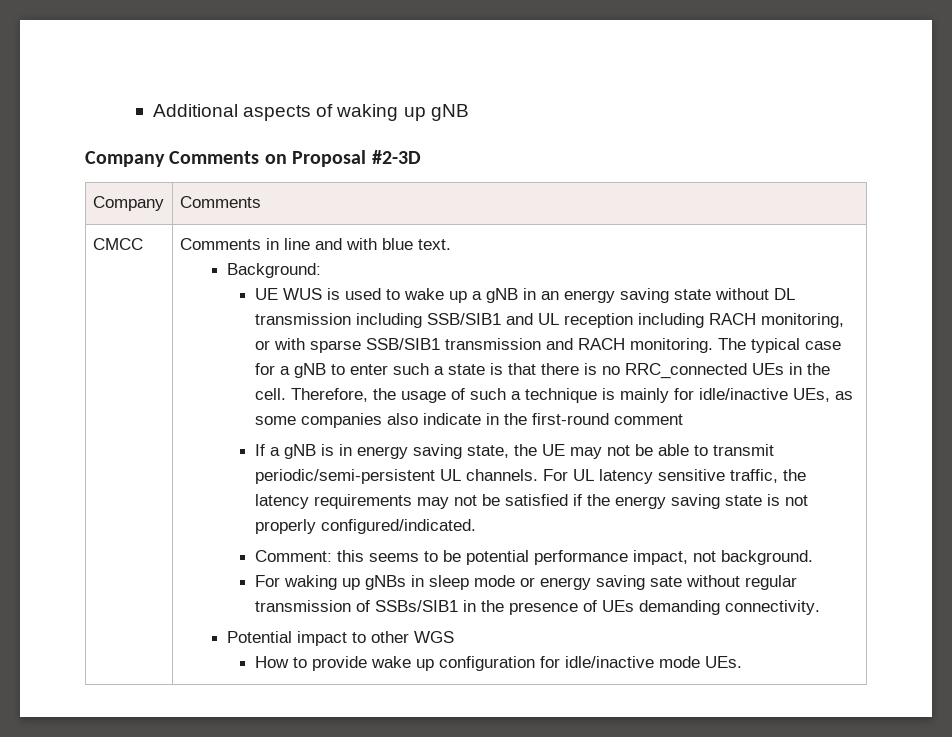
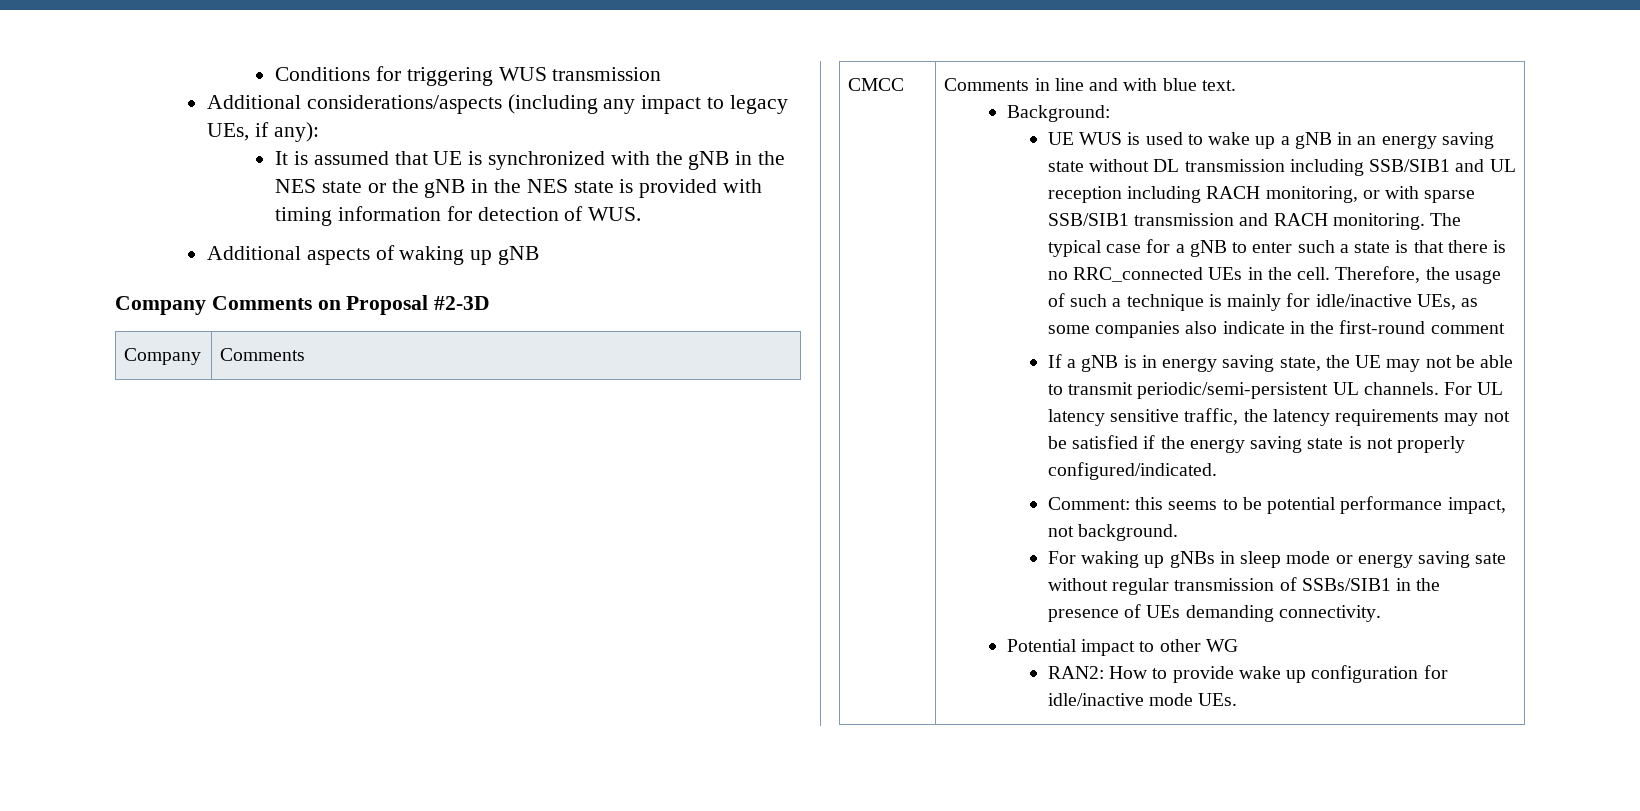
+ Conditions for triggering WUS transmission
+ Additional considerations/aspects (including any impact to legacy UEs, if any):
+ It is assumed that UE is synchronized with the gNB in the NES state or the gNB in the NES state is provided with timing information for detection of WUS.
- Potential impact to other WGS
- How to provide wake up configuration for idle/inactive mode UEs.
+ Potential impact to other WG
+ RAN2: How to provide wake up configuration for idle/inactive mode UEs.

